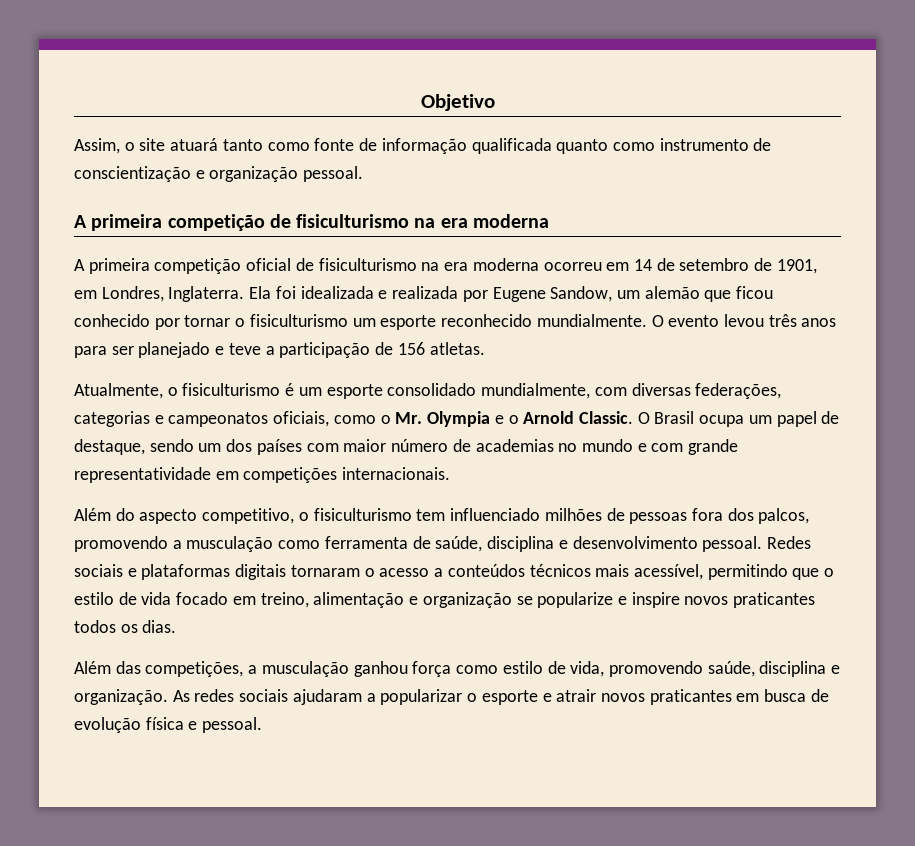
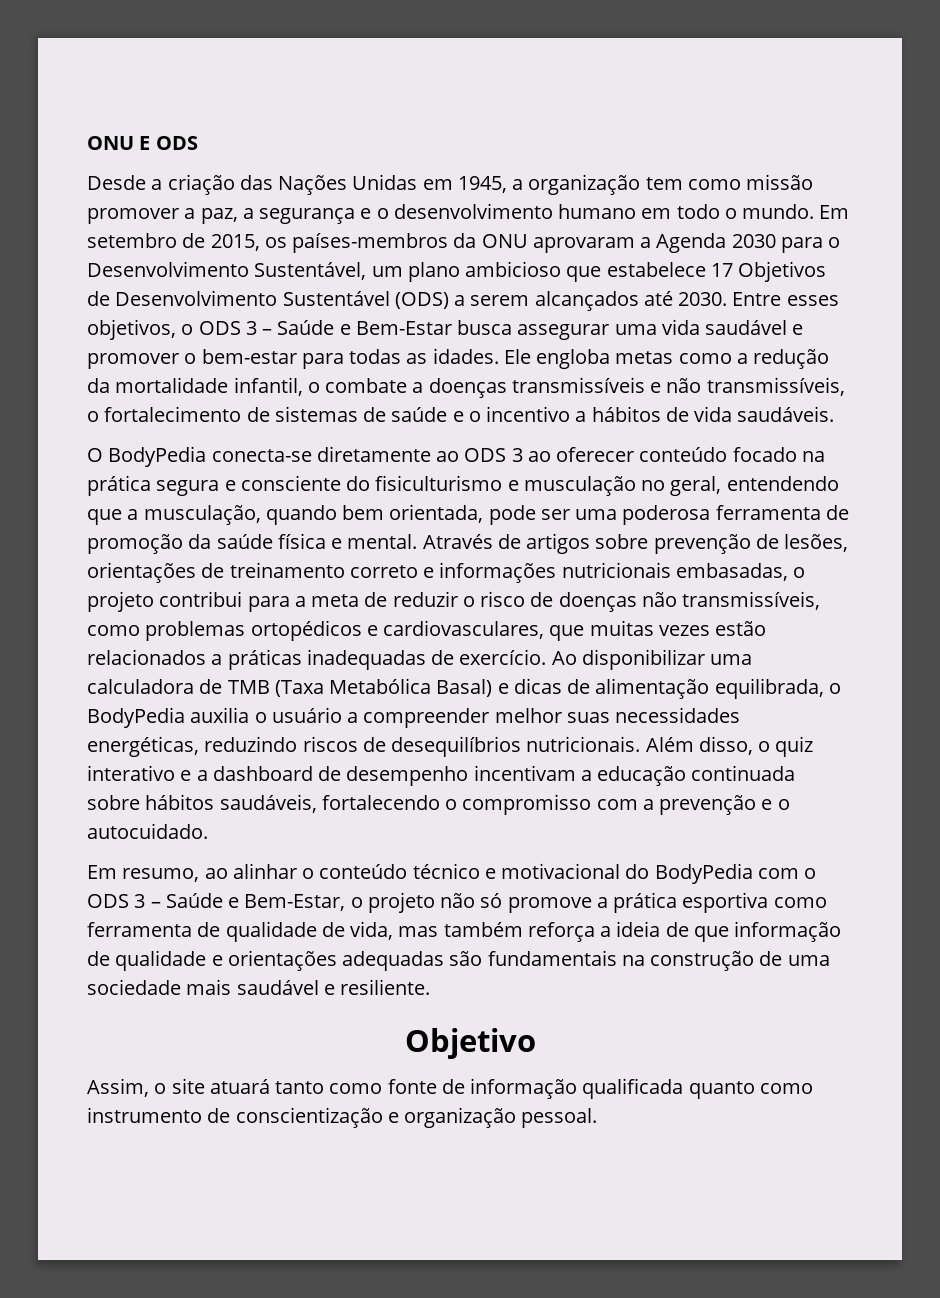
+ ONU E ODS
+ Desde a criação das Nações Unidas em 1945, a organização tem como missão promover a paz, a segurança e o desenvolvimento humano em todo o mundo. Em setembro de 2015, os países-membros da ONU aprovaram a Agenda 2030 para o Desenvolvimento Sustentável, um plano ambicioso que estabelece 17 Objetivos de Desenvolvimento Sustentável (ODS) a serem alcançados até 2030. Entre esses objetivos, o ODS 3 – Saúde e Bem-Estar busca assegurar uma vida saudável e promover o bem-estar para todas as idades. Ele engloba metas como a redução da mortalidade infantil, o combate a doenças transmissíveis e não transmissíveis, o fortalecimento de sistemas de saúde e o incentivo a hábitos de vida saudáveis.
+ O BodyPedia conecta-se diretamente ao ODS 3 ao oferecer conteúdo focado na prática segura e consciente do fisiculturismo e musculação no geral, entendendo que a musculação, quando bem orientada, pode ser uma poderosa ferramenta de promoção da saúde física e mental. Através de artigos sobre prevenção de lesões, orientações de treinamento correto e informações nutricionais embasadas, o projeto contribui para a meta de reduzir o risco de doenças não transmissíveis, como problemas ortopédicos e cardiovasculares, que muitas vezes estão relacionados a práticas inadequadas de exercício. Ao disponibilizar uma calculadora de TMB (Taxa Metabólica Basal) e dicas de alimentação equilibrada, o BodyPedia auxilia o usuário a compreender melhor suas necessidades energéticas, reduzindo riscos de desequilíbrios nutricionais. Além disso, o quiz interativo e a dashboard de desempenho incentivam a educação continuada sobre hábitos saudáveis, fortalecendo o compromisso com a prevenção e o autocuidado.
+ Em resumo, ao alinhar o conteúdo técnico e motivacional do BodyPedia com o ODS 3 – Saúde e Bem-Estar, o projeto não só promove a prática esportiva como ferramenta de qualidade de vida, mas também reforça a ideia de que informação de qualidade e orientações adequadas são fundamentais na construção de uma sociedade mais saudável e resiliente.
- A primeira competição de fisiculturismo na era moderna
- A primeira competição oficial de fisiculturismo na era moderna ocorreu em 14 de setembro de 1901, em Londres, Inglaterra. Ela foi idealizada e realizada por Eugene Sandow, um alemão que ficou conhecido por tornar o fisiculturismo um esporte reconhecido mundialmente. O evento levou três anos para ser planejado e teve a participação de 156 atletas.
- Atualmente, o fisiculturismo é um esporte consolidado mundialmente, com diversas federações, categorias e campeonatos oficiais, como o Mr. Olympia e o Arnold Classic. O Brasil ocupa um papel de destaque, sendo um dos países com maior número de academias no mundo e com grande representatividade em competições internacionais.
- Além do aspecto competitivo, o fisiculturismo tem influenciado milhões de pessoas fora dos palcos, promovendo a musculação como ferramenta de saúde, disciplina e desenvolvimento pessoal. Redes sociais e plataformas digitais tornaram o acesso a conteúdos técnicos mais acessível, permitindo que o estilo de vida focado em treino, alimentação e organização se popularize e inspire novos praticantes todos os dias.
- Além das competições, a musculação ganhou força como estilo de vida, promovendo saúde, disciplina e organização. As redes sociais ajudaram a popularizar o esporte e atrair novos praticantes em busca de evolução física e pessoal.

